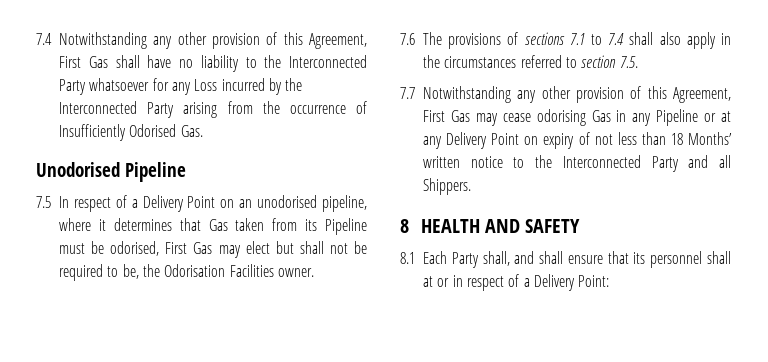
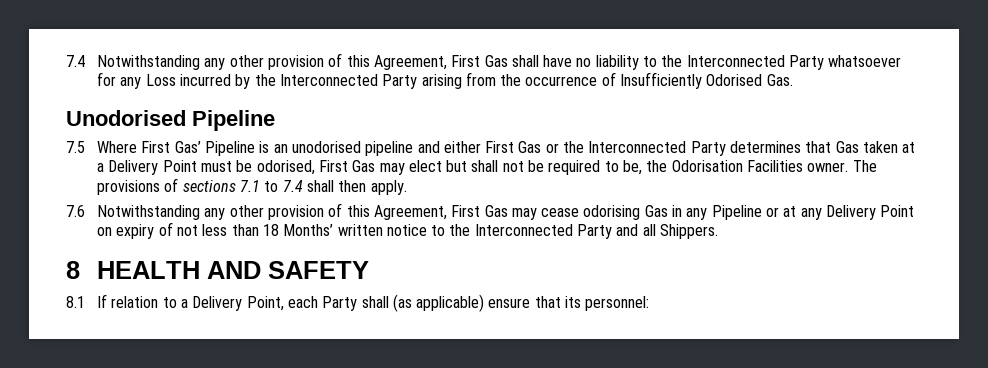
- 7.5 In respect of a Delivery Point on an unodorised pipeline, where it determines that Gas taken from its Pipeline must be odorised, First Gas may elect but shall not be required to be, the Odorisation Facilities owner.
- 7.6 The provisions of sections 7.1 to 7.4 shall also apply in the circumstances referred to section 7.5.
- 7.7 Notwithstanding any other provision of this Agreement, First Gas may cease odorising Gas in any Pipeline or at any Delivery Point on expiry of not less than 18 Months’ written notice to the Interconnected Party and all Shippers.
+ 7.5 Where First Gas’ Pipeline is an unodorised pipeline and either First Gas or the Interconnected Party determines that Gas taken at a Delivery Point must be odorised, First Gas may elect but shall not be required to be, the Odorisation Facilities owner. The provisions of sections 7.1 to 7.4 shall then apply.
+ 7.6 Notwithstanding any other provision of this Agreement, First Gas may cease odorising Gas in any Pipeline or at any Delivery Point on expiry of not less than 18 Months’ written notice to the Interconnected Party and all Shippers.
- 8.1 Each Party shall, and shall ensure that its personnel shall at or in respect of a Delivery Point:
+ 8.1 If relation to a Delivery Point, each Party shall (as applicable) ensure that its personnel:

